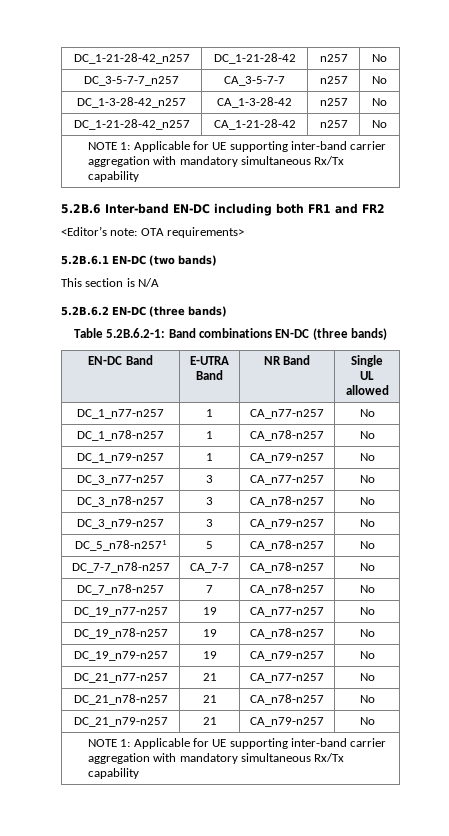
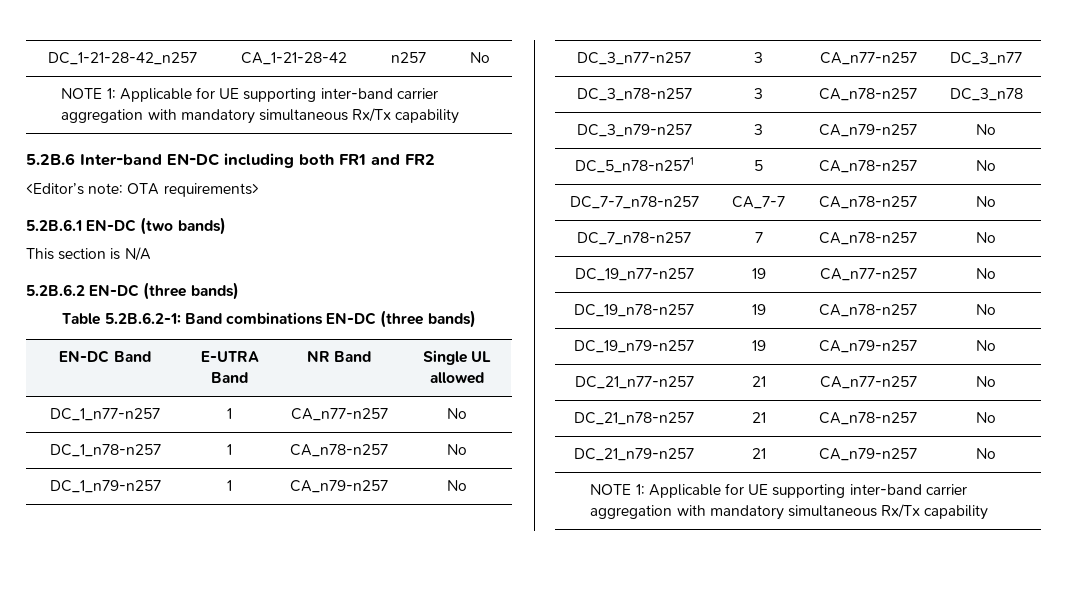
- DC_1-21-28-42_n257 | DC_1-21-28-42 | n257 | No
- DC_3-5-7-7_n257 | CA_3-5-7-7 | n257 | No
- DC_1-3-28-42_n257 | CA_1-3-28-42 | n257 | No
- DC_3_n77-n257 | 3 | CA_n77-n257 | No
+ DC_3_n77-n257 | 3 | CA_n77-n257 | DC_3_n77
- DC_3_n78-n257 | 3 | CA_n78-n257 | No
+ DC_3_n78-n257 | 3 | CA_n78-n257 | DC_3_n78

